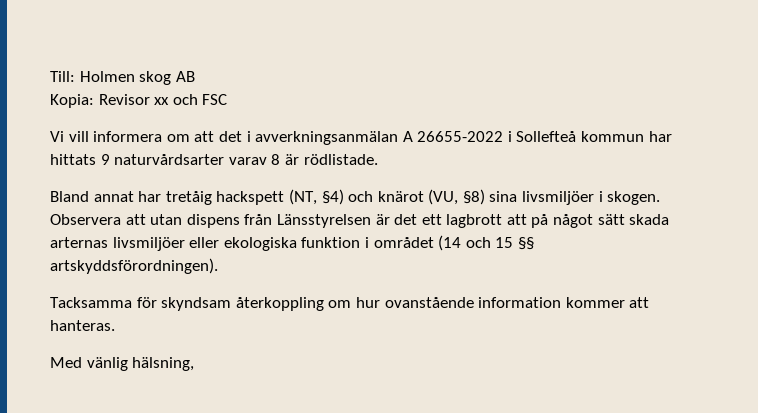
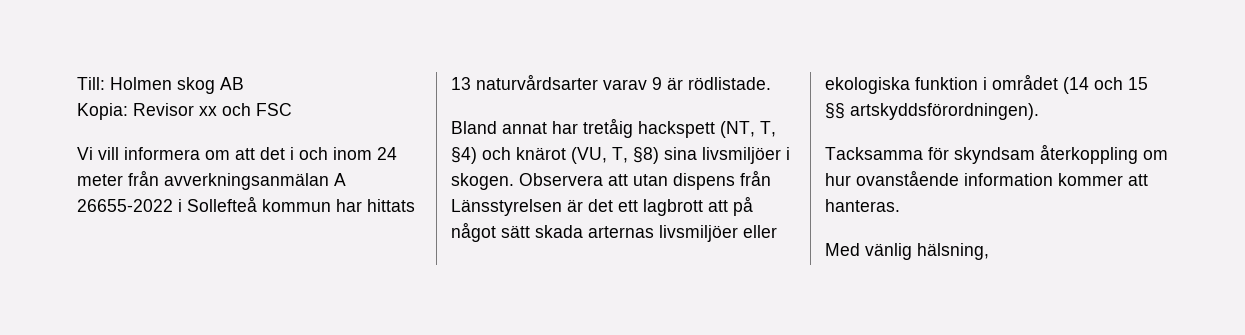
- Vi vill informera om att det i avverkningsanmälan A 26655-2022 i Sollefteå kommun har hittats 9 naturvårdsarter varav 8 är rödlistade.
+ Vi vill informera om att det i och inom 24 meter från avverkningsanmälan A 26655-2022 i Sollefteå kommun har hittats 13 naturvårdsarter varav 9 är rödlistade.
- Bland annat har tretåig hackspett (NT, §4) och knärot (VU, §8) sina livsmiljöer i skogen.
+ Bland annat har tretåig hackspett (NT, T, §4) och knärot (VU, T, §8) sina livsmiljöer i skogen.

